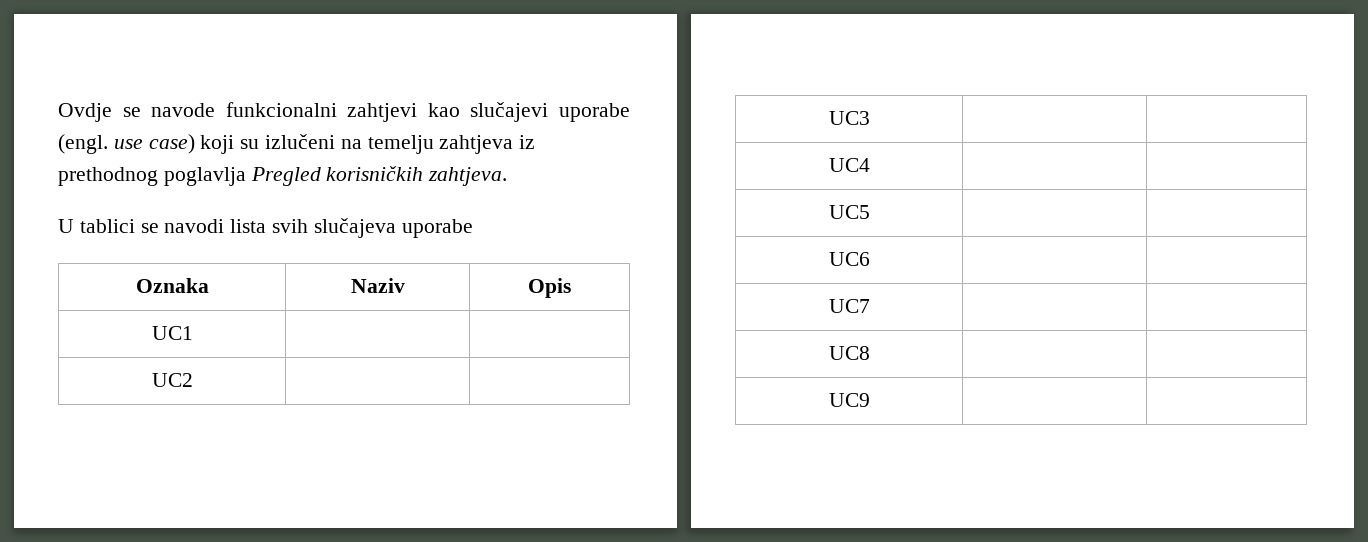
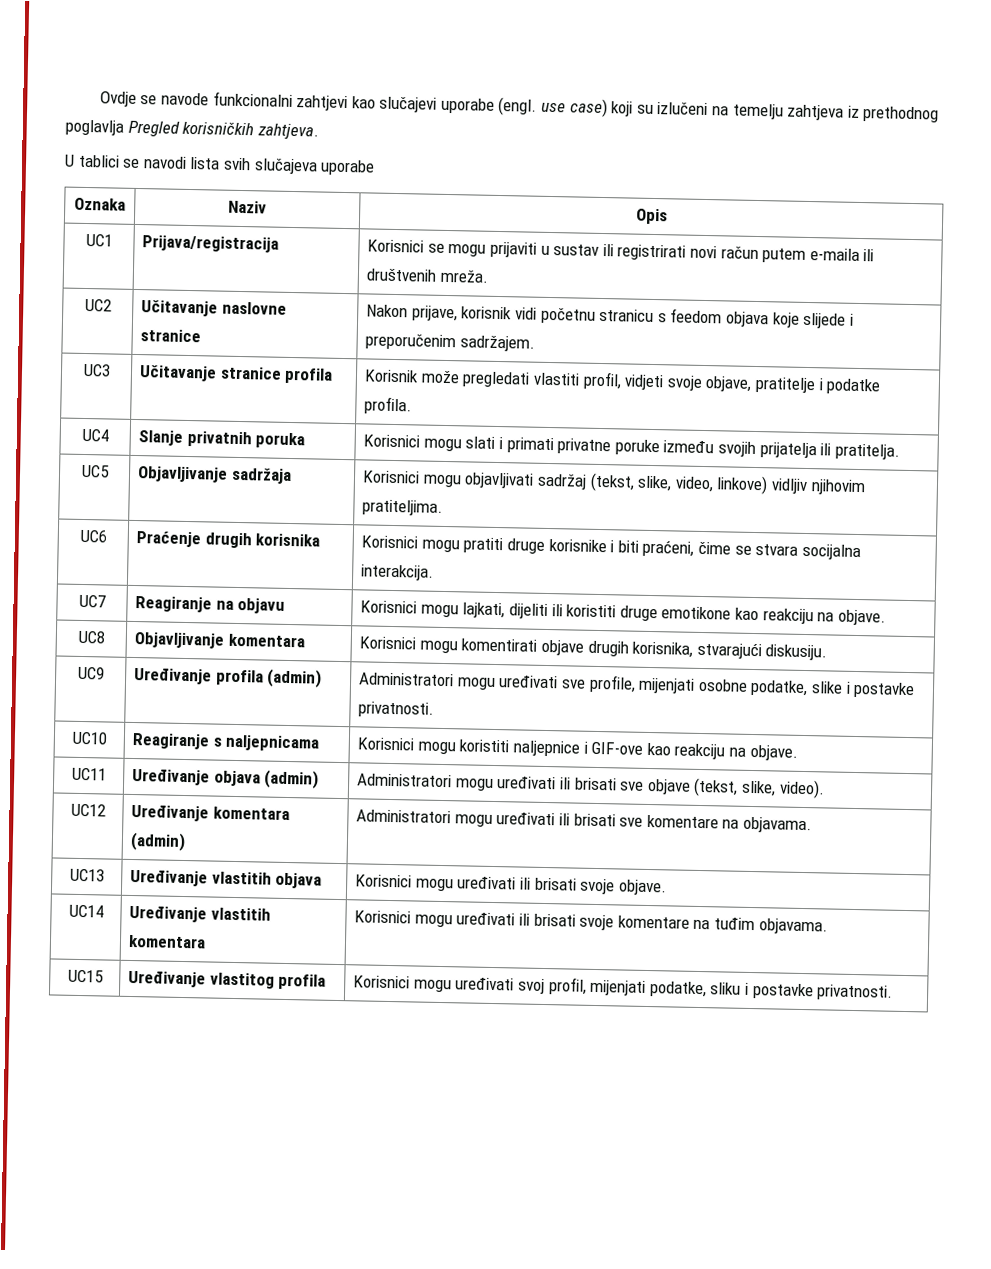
- UC1 | |
- UC2 | |
- UC3 | |
- UC4 | |
- UC5 | |
- UC6 | |
- UC7 | |
- UC8 | |
- UC9 | |
+ UC1 | Prijava/registracija | Korisnici se mogu prijaviti u sustav ili registrirati novi račun putem e-maila ili društvenih mreža.
+ UC2 | Učitavanje naslovne stranice | Nakon prijave, korisnik vidi početnu stranicu s feedom objava koje slijede i preporučenim sadržajem.
+ UC3 | Učitavanje stranice profila | Korisnik može pregledati vlastiti profil, vidjeti svoje objave, pratitelje i podatke profila.
+ UC4 | Slanje privatnih poruka | Korisnici mogu slati i primati privatne poruke između svojih prijatelja ili pratitelja.
+ UC5 | Objavljivanje sadržaja | Korisnici mogu objavljivati sadržaj (tekst, slike, video, linkove) vidljiv njihovim pratiteljima.
+ UC6 | Praćenje drugih korisnika | Korisnici mogu pratiti druge korisnike i biti praćeni, čime se stvara socijalna interakcija.
+ UC7 | Reagiranje na objavu | Korisnici mogu lajkati, dijeliti ili koristiti druge emotikone kao reakciju na objave.
+ UC8 | Objavljivanje komentara | Korisnici mogu komentirati objave drugih korisnika, stvarajući diskusiju.
+ UC9 | Uređivanje profila (admin) | Administratori mogu uređivati sve profile, mijenjati osobne podatke, slike i postavke privatnosti.
+ UC10 | Reagiranje s naljepnicama | Korisnici mogu koristiti naljepnice i GIF-ove kao reakciju na objave.
+ UC11 | Uređivanje objava (admin) | Administratori mogu uređivati ili brisati sve objave (tekst, slike, video).
+ UC12 | Uređivanje komentara (admin) | Administratori mogu uređivati ili brisati sve komentare na objavama.
+ UC13 | Uređivanje vlastitih objava | Korisnici mogu uređivati ili brisati svoje objave.
+ UC14 | Uređivanje vlastitih komentara | Korisnici mogu uređivati ili brisati svoje komentare na tuđim objavama.
+ UC15 | Uređivanje vlastitog profila | Korisnici mogu uređivati svoj profil, mijenjati podatke, sliku i postavke privatnosti.

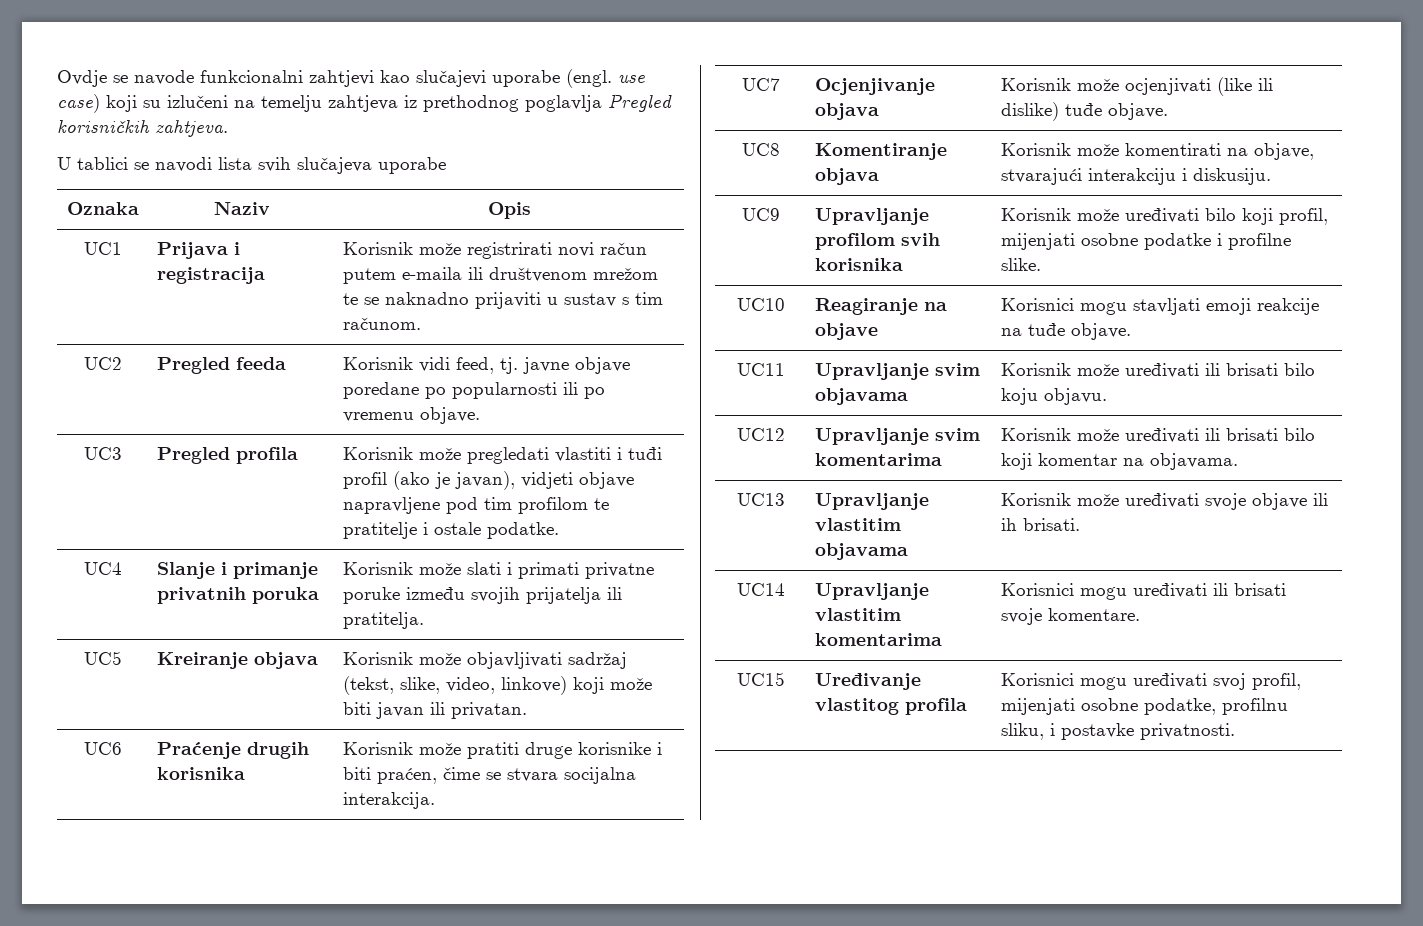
- UC1 | Prijava/registracija | Korisnici se mogu prijaviti u sustav ili registrirati novi račun putem e-maila ili društvenih mreža.
- UC2 | Učitavanje naslovne stranice | Nakon prijave, korisnik vidi početnu stranicu s feedom objava koje slijede i preporučenim sadržajem.
+ UC1 | Prijava i registracija | Korisnik može registrirati novi račun putem e-maila ili društvenom mrežom te se naknadno prijaviti u sustav s tim računom.
+ UC2 | Pregled feeda | Korisnik vidi feed, tj. javne objave poredane po popularnosti ili po vremenu objave.
- UC3 | Učitavanje stranice profila | Korisnik može pregledati vlastiti profil, vidjeti svoje objave, pratitelje i podatke profila.
+ UC3 | Pregled profila | Korisnik može pregledati vlastiti i tuđi profil (ako je javan), vidjeti objave napravljene pod tim profilom te pratitelje i ostale podatke.
- UC4 | Slanje privatnih poruka | Korisnici mogu slati i primati privatne poruke između svojih prijatelja ili pratitelja.
+ UC4 | Slanje i primanje privatnih poruka | Korisnik može slati i primati privatne poruke između svojih prijatelja ili pratitelja.
- UC5 | Objavljivanje sadržaja | Korisnici mogu objavljivati sadržaj (tekst, slike, video, linkove) vidljiv njihovim pratiteljima.
+ UC5 | Kreiranje objava | Korisnik može objavljivati sadržaj (tekst, slike, video, linkove) koji može biti javan ili privatan.
- UC6 | Praćenje drugih korisnika | Korisnici mogu pratiti druge korisnike i biti praćeni, čime se stvara socijalna interakcija.
+ UC6 | Praćenje drugih korisnika | Korisnik može pratiti druge korisnike i biti praćen, čime se stvara socijalna interakcija.
- UC7 | Reagiranje na objavu | Korisnici mogu lajkati, dijeliti ili koristiti druge emotikone kao reakciju na objave.
- UC8 | Objavljivanje komentara | Korisnici mogu komentirati objave drugih korisnika, stvarajući diskusiju.
- UC9 | Uređivanje profila (admin) | Administratori mogu uređivati sve profile, mijenjati osobne podatke, slike i postavke privatnosti.
+ UC7 | Ocjenjivanje objava | Korisnik može ocjenjivati (like ili dislike) tuđe objave.
+ UC8 | Komentiranje objava | Korisnik može komentirati na objave, stvarajući interakciju i diskusiju.
+ UC9 | Upravljanje profilom svih korisnika | Korisnik može uređivati bilo koji profil, mijenjati osobne podatke i profilne slike.
- UC10 | Reagiranje s naljepnicama | Korisnici mogu koristiti naljepnice i GIF-ove kao reakciju na objave.
- UC11 | Uređivanje objava (admin) | Administratori mogu uređivati ili brisati sve objave (tekst, slike, video).
- UC12 | Uređivanje komentara (admin) | Administratori mogu uređivati ili brisati sve komentare na objavama.
- UC13 | Uređivanje vlastitih objava | Korisnici mogu uređivati ili brisati svoje objave.
- UC14 | Uređivanje vlastitih komentara | Korisnici mogu uređivati ili brisati svoje komentare na tuđim objavama.
+ UC10 | Reagiranje na objave | Korisnici mogu stavljati emoji reakcije na tuđe objave.
+ UC11 | Upravljanje svim objavama | Korisnik može uređivati ili brisati bilo koju objavu.
+ UC12 | Upravljanje svim komentarima | Korisnik može uređivati ili brisati bilo koji komentar na objavama.
+ UC13 | Upravljanje vlastitim objavama | Korisnik može uređivati svoje objave ili ih brisati.
+ UC14 | Upravljanje vlastitim komentarima | Korisnici mogu uređivati ili brisati svoje komentare.
- UC15 | Uređivanje vlastitog profila | Korisnici mogu uređivati svoj profil, mijenjati podatke, sliku i postavke privatnosti.
+ UC15 | Uređivanje vlastitog profila | Korisnici mogu uređivati svoj profil, mijenjati osobne podatke, profilnu sliku, i postavke privatnosti.

